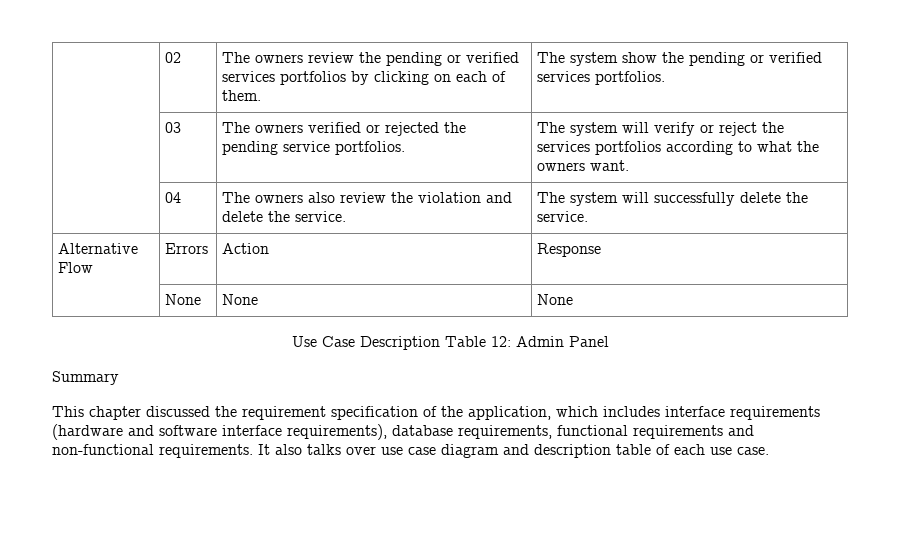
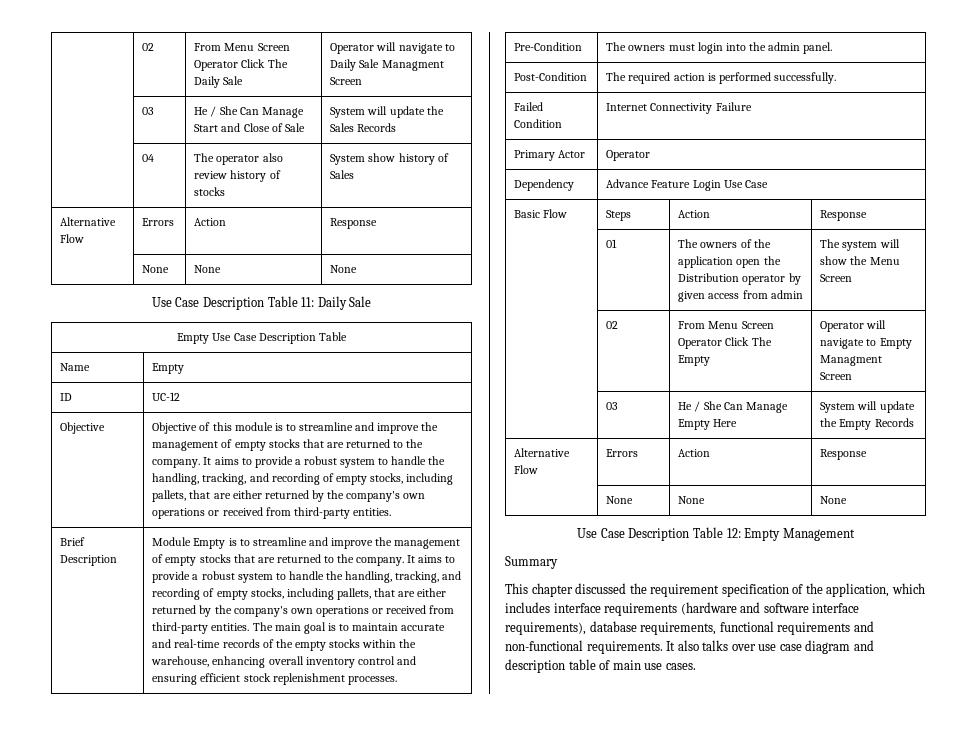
- | 02 | The owners review the pending or verified services portfolios by clicking on each of them. | The system show the pending or verified services portfolios.
- | 03 | The owners verified or rejected the pending service portfolios. | The system will verify or reject the services portfolios according to what the owners want.
+ | 02 | From Menu Screen Operator Click The Daily Sale | Operator will navigate to Daily Sale Managment Screen
+ | 03 | He / She Can Manage Start and Close of Sale | System will update the Sales Records
- | 04 | The owners also review the violation and delete the service. | The system will successfully delete the service.
+ | 04 | The operator also review history of stocks | System show history of Sales
+ Alternative Flow | Errors | Action | Response
+ | None | None | None
+ Use Case Description Table 11: Daily Sale
+ Empty Use Case Description Table
+ Name | Empty
+ ID | UC-12
+ Objective | Objective of this module is to streamline and improve the management of empty stocks that are returned to the company. It aims to provide a robust system to handle the handling, tracking, and recording of empty stocks, including pallets, that are either returned by the company's own operations or received from third-party entities.
+ Brief Description | Module Empty is to streamline and improve the management of empty stocks that are returned to the company. It aims to provide a robust system to handle the handling, tracking, and recording of empty stocks, including pallets, that are either returned by the company's own operations or received from third-party entities. The main goal is to maintain accurate and real-time records of the empty stocks within the warehouse, enhancing overall inventory control and ensuring efficient stock replenishment processes.
+ Pre-Condition | The owners must login into the admin panel.
+ Post-Condition | The required action is performed successfully.
+ Failed Condition | Internet Connectivity Failure
+ Primary Actor | Operator
+ Dependency | Advance Feature Login Use Case
+ Basic Flow | Steps | Action | Response
+ | 01 | The owners of the application open the Distribution operator by given access from admin | The system will show the Menu Screen
+ | 02 | From Menu Screen Operator Click The Empty | Operator will navigate to Empty Managment Screen
+ | 03 | He / She Can Manage Empty Here | System will update the Empty Records
- Use Case Description Table 12: Admin Panel
+ Use Case Description Table 12: Empty Management
- It also talks over use case diagram and description table of each use case.
+ It also talks over use case diagram and description table of main use cases.

